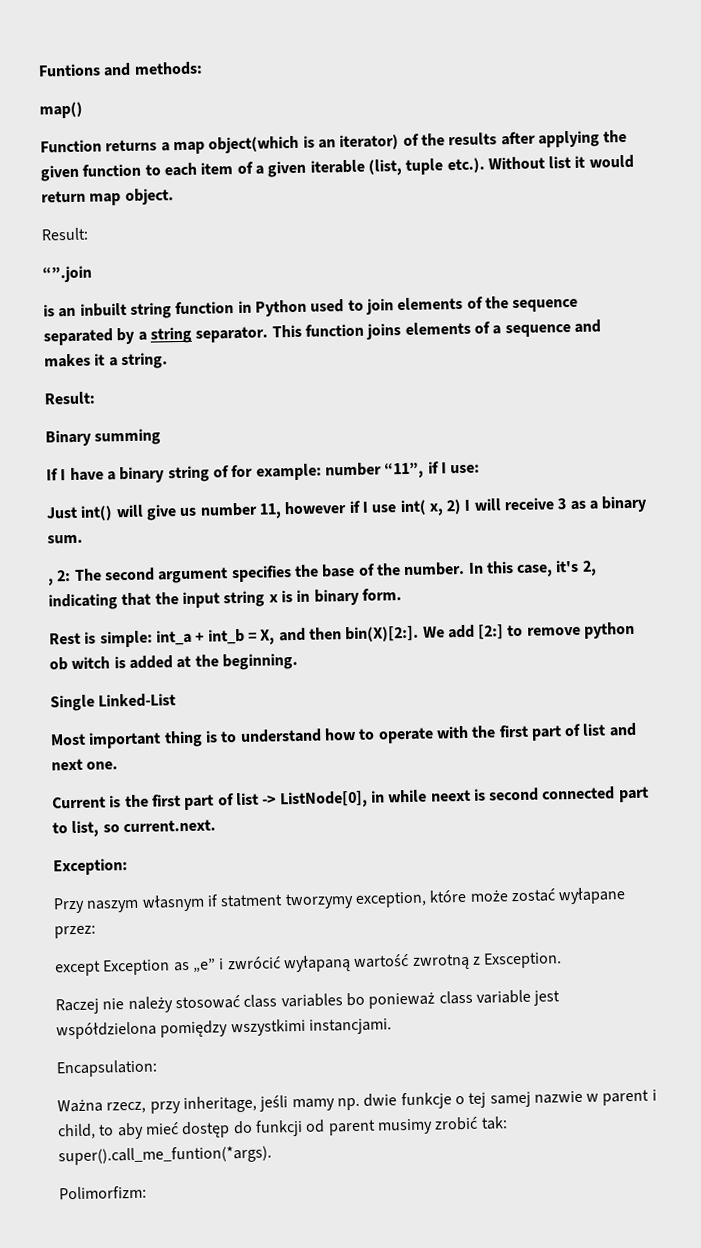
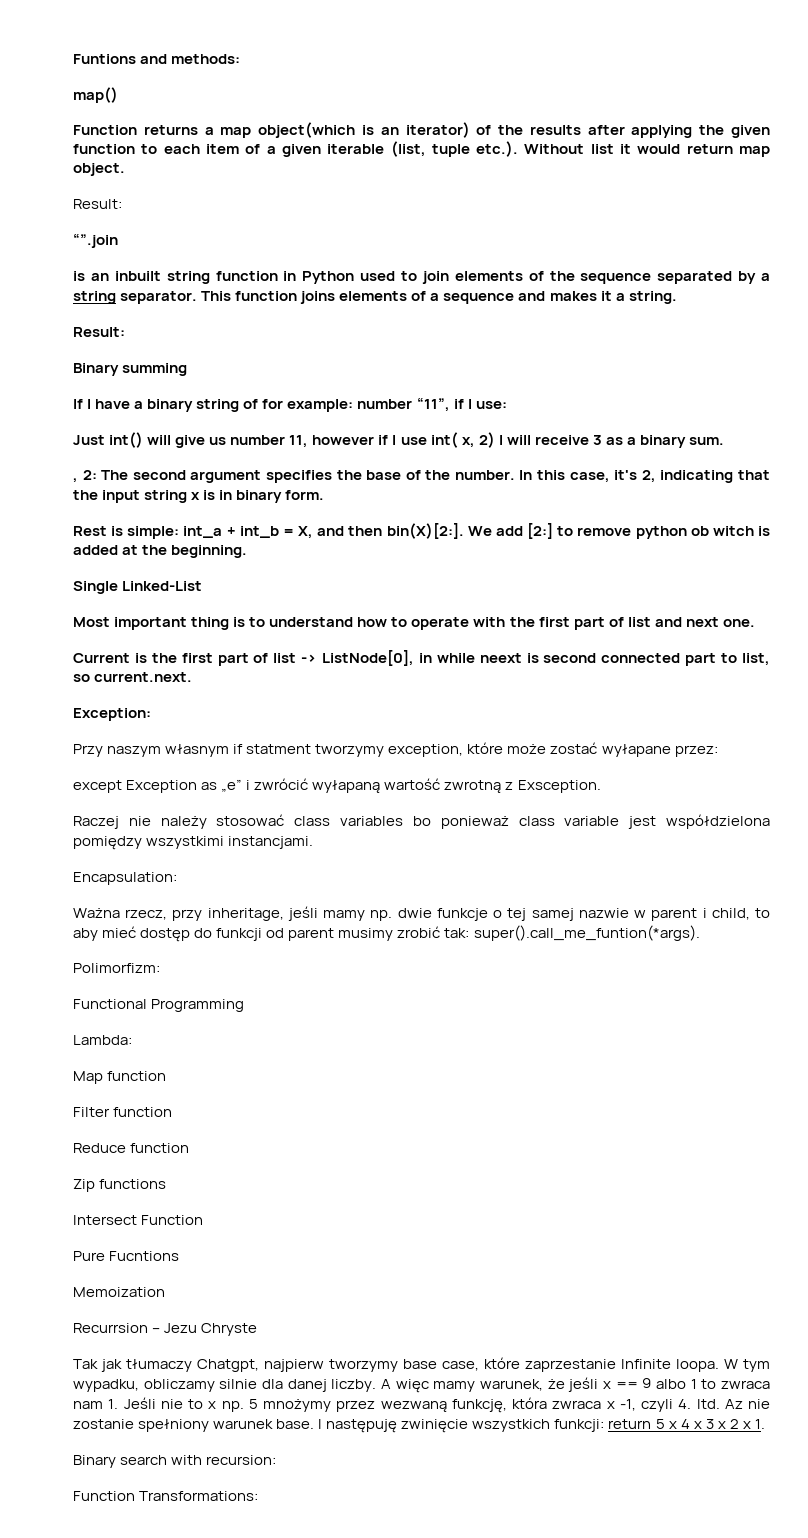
+ Functional Programming
+ Lambda:
+ Map function
+ Filter function
+ Reduce function
+ Zip functions
+ Intersect Function
+ Pure Fucntions
+ Memoization
+ Recurrsion – Jezu Chryste
+ Tak jak tłumaczy Chatgpt, najpierw tworzymy base case, które zaprzestanie Infinite loopa. W tym wypadku, obliczamy silnie dla danej liczby. A więc mamy warunek, że jeśli x == 9 albo 1 to zwraca nam 1. Jeśli nie to x np. 5 mnożymy przez wezwaną funkcję, która zwraca x -1, czyli 4. Itd. Az nie zostanie spełniony warunek base. I następuję zwinięcie wszystkich funkcji: return 5 x 4 x 3 x 2 x 1.
+ Binary search with recursion:
+ Function Transformations:

